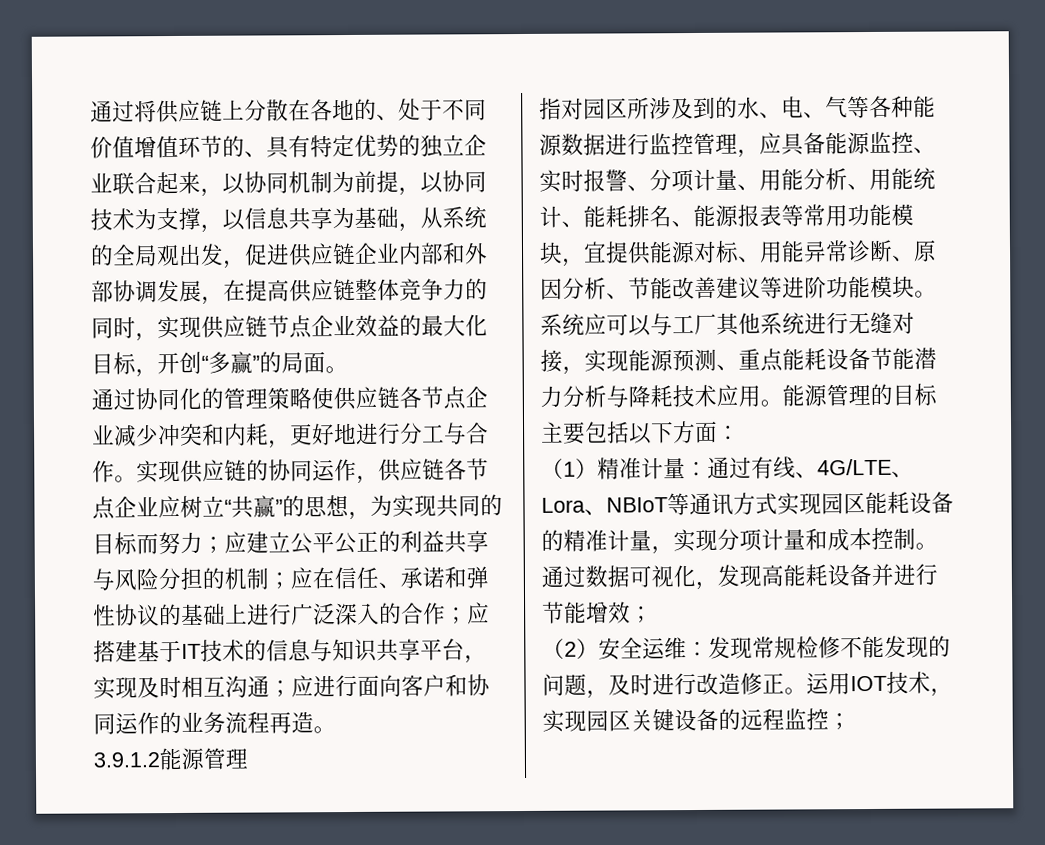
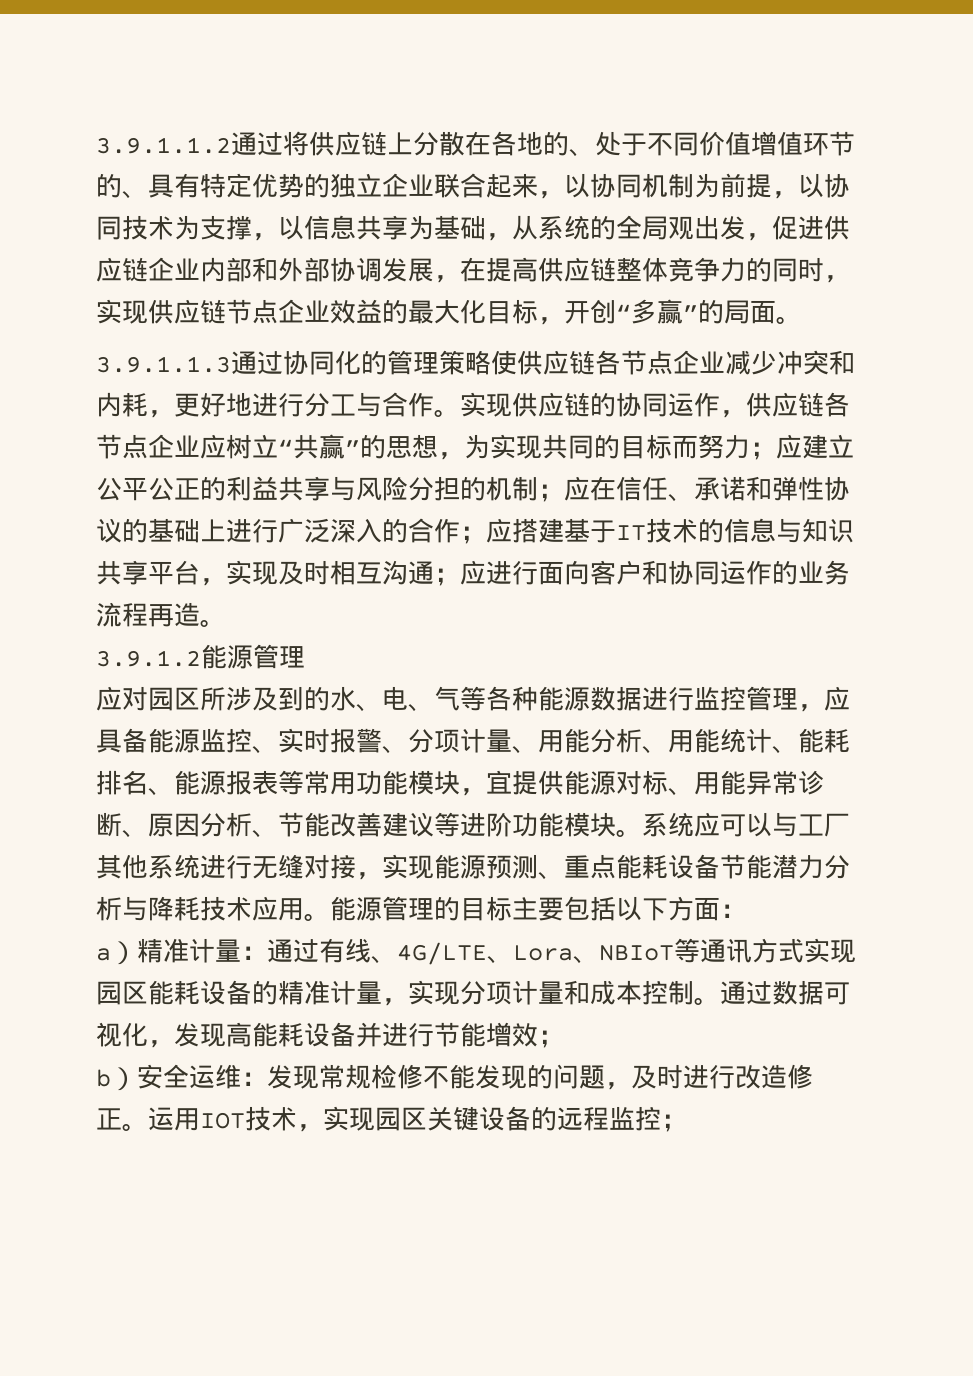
- 通过将供应链上分散在各地的、处于不同价值增值环节的、具有特定优势的独立企业联合起来，以协同机制为前提，以协同技术为支撑，以信息共享为基础，从系统的全局观出发，促进供应链企业内部和外部协调发展，在提高供应链整体竞争力的同时，实现供应链节点企业效益的最大化目标，开创“多赢”的局面。
+ 3.9.1.1.2通过将供应链上分散在各地的、处于不同价值增值环节的、具有特定优势的独立企业联合起来，以协同机制为前提，以协同技术为支撑，以信息共享为基础，从系统的全局观出发，促进供应链企业内部和外部协调发展，在提高供应链整体竞争力的同时，实现供应链节点企业效益的最大化目标，开创“多赢”的局面。
- 通过协同化的管理策略使供应链各节点企业减少冲突和内耗，更好地进行分工与合作。
+ 3.9.1.1.3通过协同化的管理策略使供应链各节点企业减少冲突和内耗，更好地进行分工与合作。
- 指对园区所涉及到的水、电、气等各种能源数据进行监控管理，应具备能源监控、实时报警、分项计量、用能分析、用能统计、能耗排名、能源报表等常用功能模块，宜提供能源对标、用能异常诊断、原因分析、节能改善建议等进阶功能模块。
+ 应对园区所涉及到的水、电、气等各种能源数据进行监控管理，应具备能源监控、实时报警、分项计量、用能分析、用能统计、能耗排名、能源报表等常用功能模块，宜提供能源对标、用能异常诊断、原因分析、节能改善建议等进阶功能模块。
- （1）精准计量：通过有线、4G/LTE、Lora、NBIoT等通讯方式实现园区能耗设备的精准计量，实现分项计量和成本控制。
+ a）精准计量：通过有线、4G/LTE、Lora、NBIoT等通讯方式实现园区能耗设备的精准计量，实现分项计量和成本控制。
- （2）安全运维：发现常规检修不能发现的问题，及时进行改造修正。
+ b）安全运维：发现常规检修不能发现的问题，及时进行改造修正。

